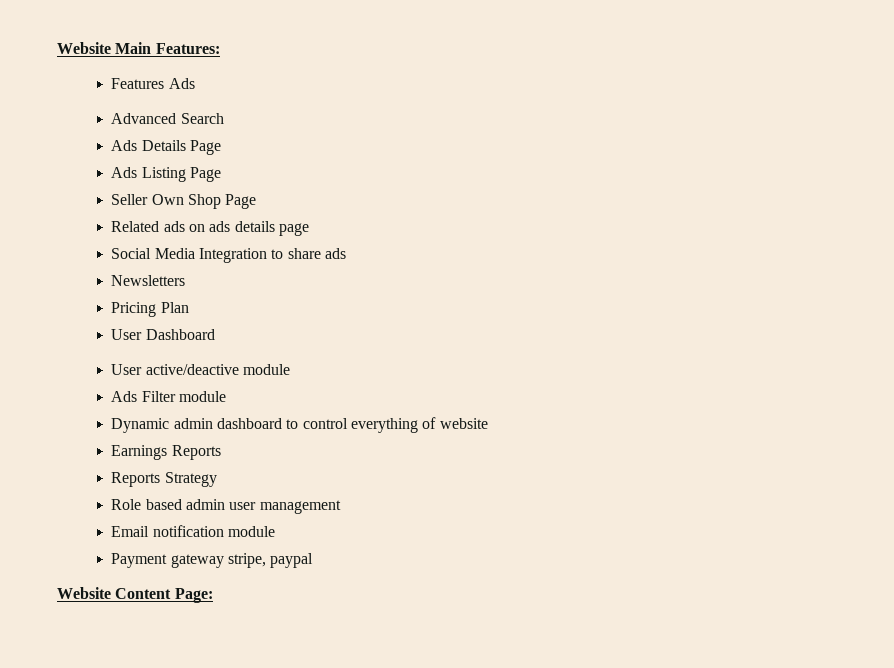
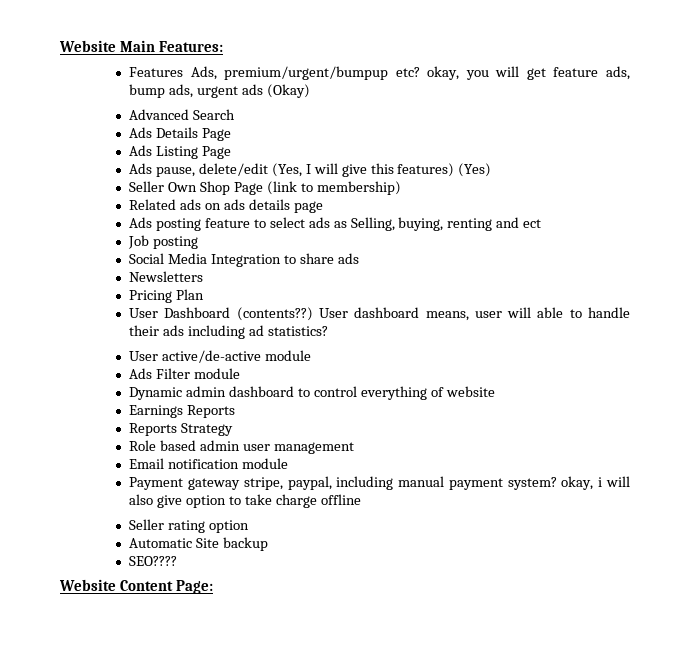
- Features Ads
+ Features Ads, premium/urgent/bumpup etc? okay, you will get feature ads, bump ads, urgent ads (Okay)
+ Ads pause, delete/edit (Yes, I will give this features) (Yes)
- Seller Own Shop Page
+ Seller Own Shop Page (link to membership)
+ Ads posting feature to select ads as Selling, buying, renting and ect
+ Job posting
- User Dashboard
- User active/deactive module
+ User Dashboard (contents??) User dashboard means, user will able to handle their ads including ad statistics?
+ User active/de-active module
- Payment gateway stripe, paypal
+ Payment gateway stripe, paypal, including manual payment system? okay, i will also give option to take charge offline
+ Seller rating option
+ Automatic Site backup
+ SEO????

